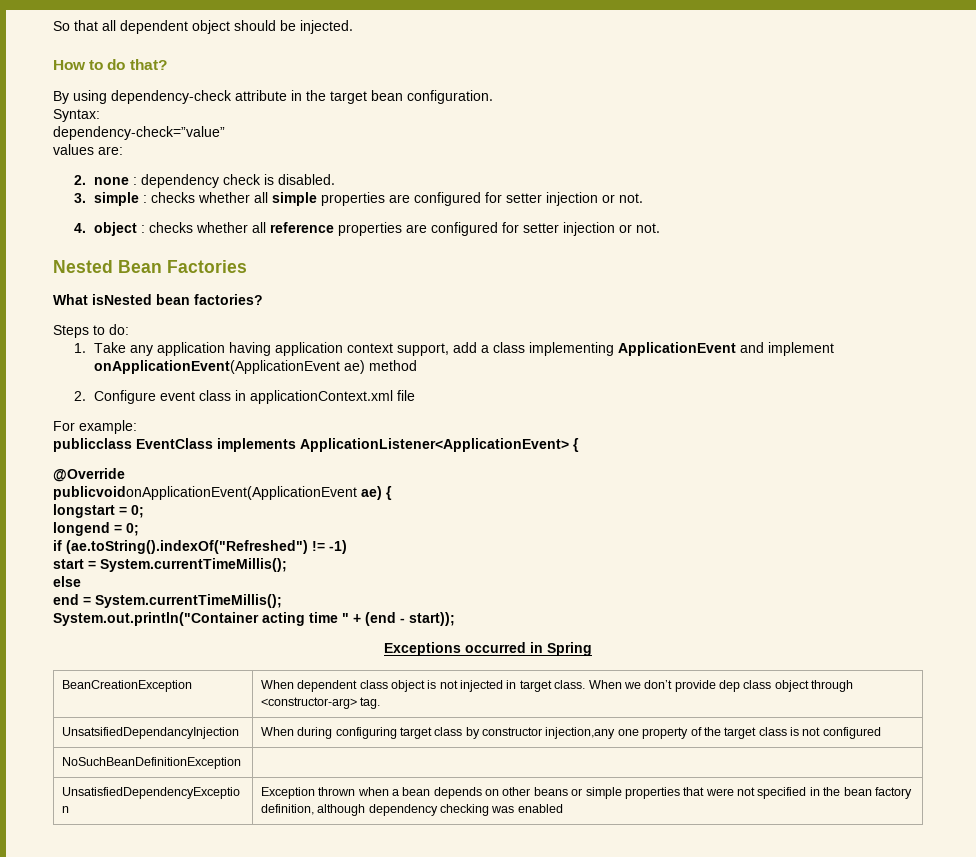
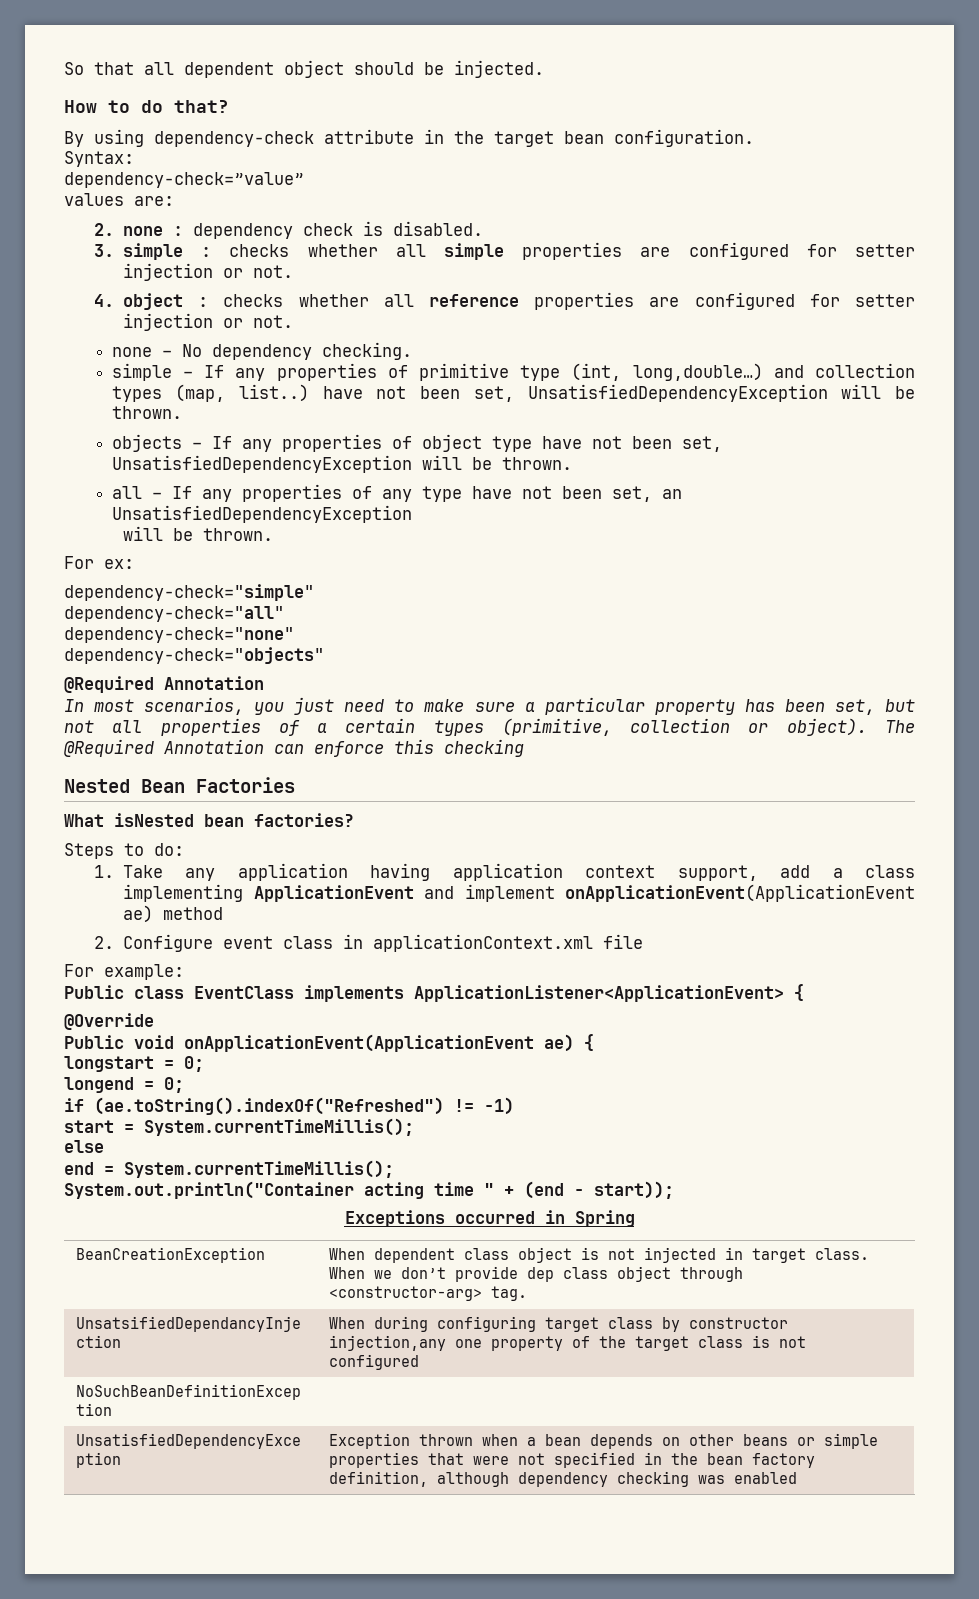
+ none – No dependency checking.
+ simple – If any properties of primitive type (int, long,double…) and collection types (map, list..) have not been set, UnsatisfiedDependencyException will be thrown.
+ objects – If any properties of object type have not been set, UnsatisfiedDependencyException will be thrown.
+ all – If any properties of any type have not been set, an UnsatisfiedDependencyException
+ will be thrown.
+ For ex:
+ dependency-check="simple"
+ dependency-check="all"
+ dependency-check="none"
+ dependency-check="objects"
+ @Required Annotation
+ In most scenarios, you just need to make sure a particular property has been set, but not all properties of a certain types (primitive, collection or object). The @Required Annotation can enforce this checking
- publicclass EventClass implements ApplicationListener<ApplicationEvent> {
+ Public class EventClass implements ApplicationListener<ApplicationEvent> {
- publicvoidonApplicationEvent(ApplicationEvent ae) {
+ Public void onApplicationEvent(ApplicationEvent ae) {

